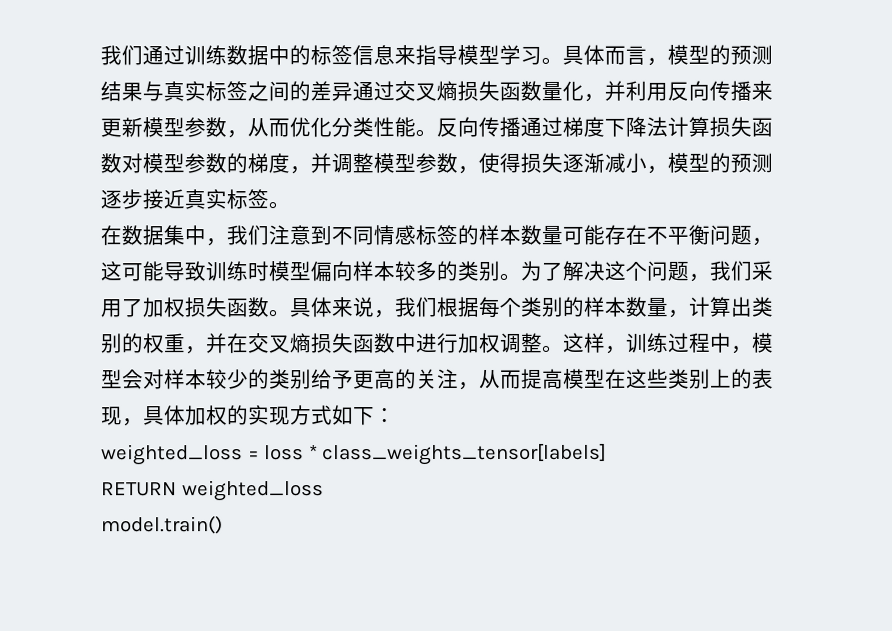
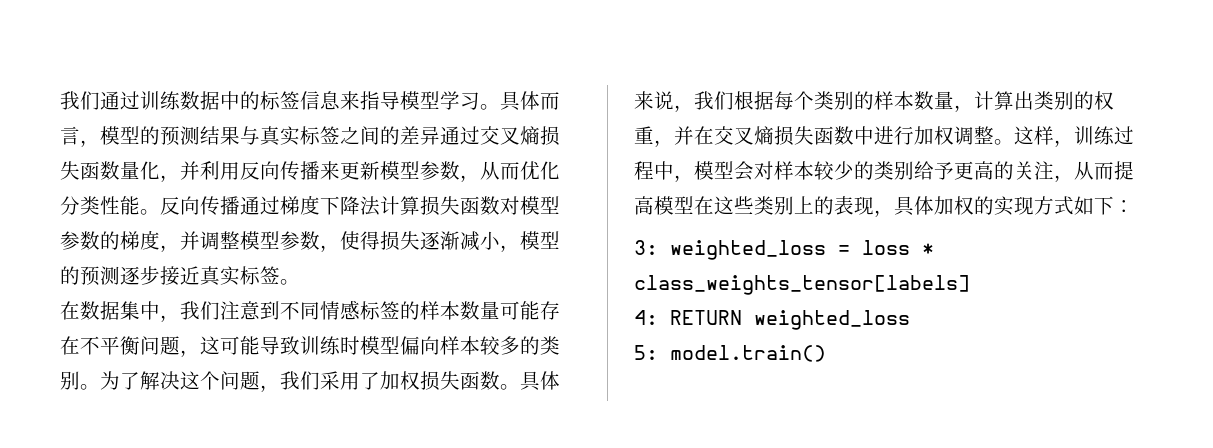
- weighted_loss = loss * class_weights_tensor[labels]
+ 3: weighted_loss = loss * class_weights_tensor[labels]
- RETURN weighted_loss
+ 4: RETURN weighted_loss
- model.train()
+ 5: model.train()

